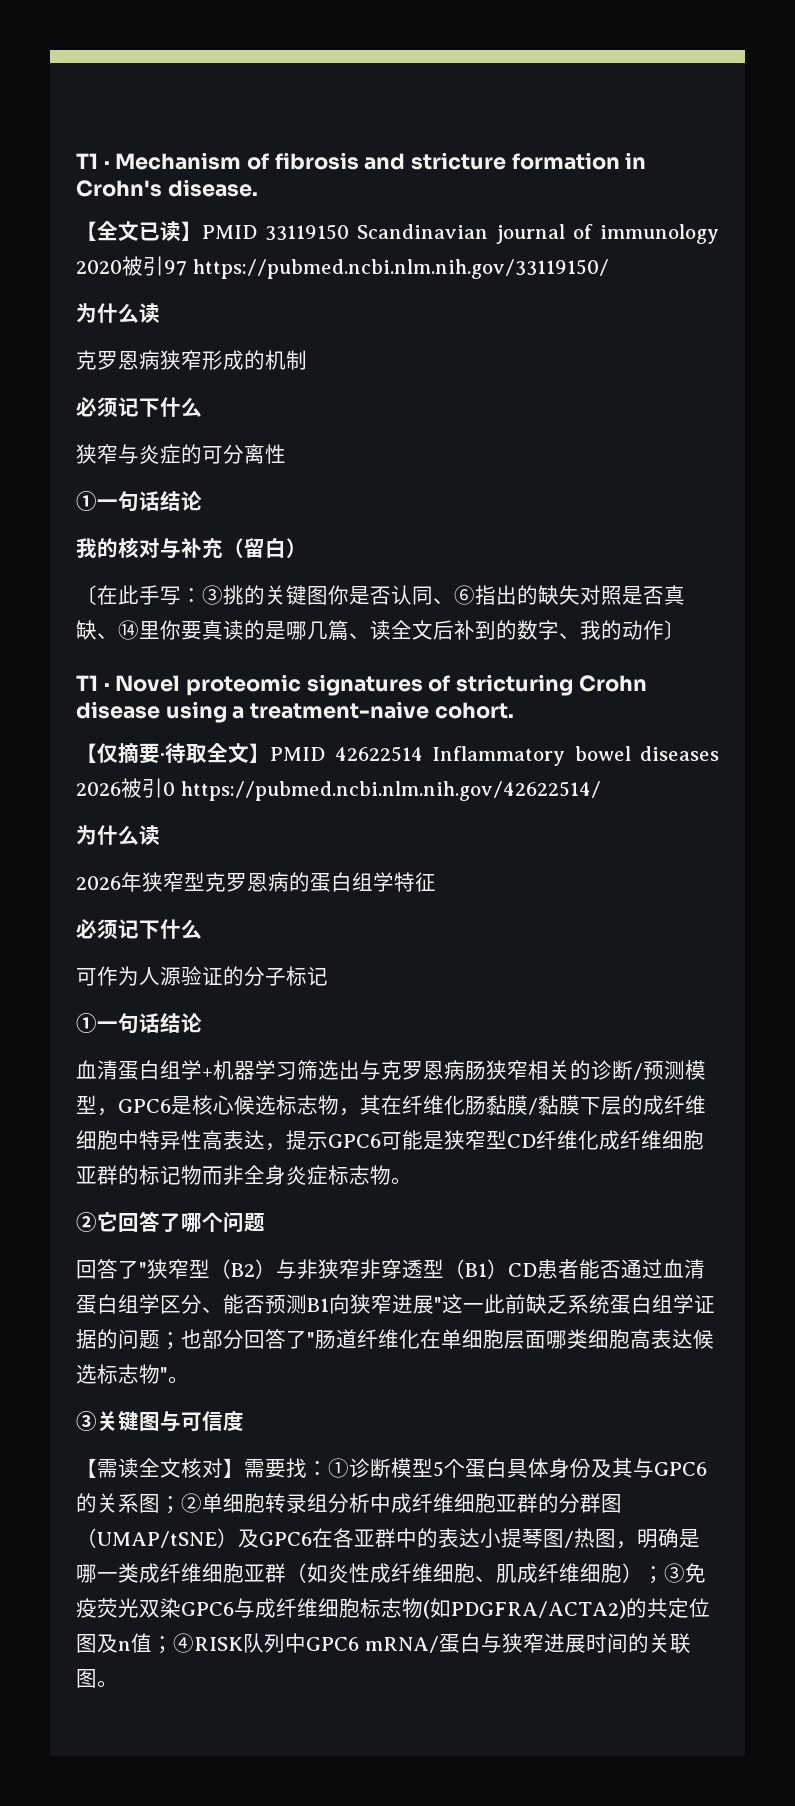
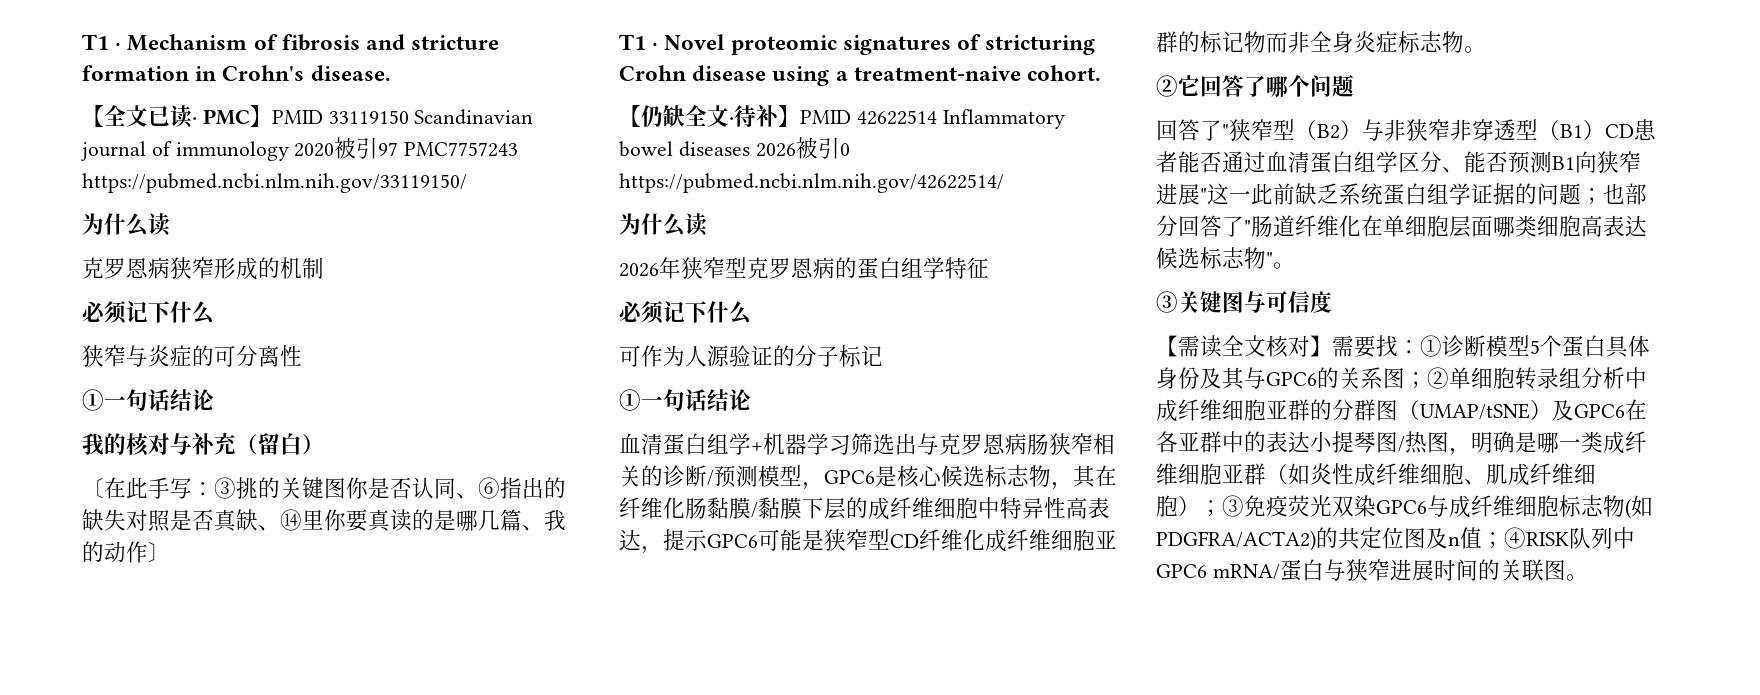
- 【全文已读】PMID 33119150 Scandinavian journal of immunology 2020被引97 https://pubmed.ncbi.nlm.nih.gov/33119150/
+ 【全文已读· PMC】PMID 33119150 Scandinavian journal of immunology 2020被引97 PMC7757243 https://pubmed.ncbi.nlm.nih.gov/33119150/
- 〔在此手写：③挑的关键图你是否认同、⑥指出的缺失对照是否真缺、⑭里你要真读的是哪几篇、读全文后补到的数字、我的动作〕
+ 〔在此手写：③挑的关键图你是否认同、⑥指出的缺失对照是否真缺、⑭里你要真读的是哪几篇、我的动作〕
- 【仅摘要·待取全文】PMID 42622514 Inflammatory bowel diseases 2026被引0 https://pubmed.ncbi.nlm.nih.gov/42622514/
+ 【仍缺全文·待补】PMID 42622514 Inflammatory bowel diseases 2026被引0 https://pubmed.ncbi.nlm.nih.gov/42622514/

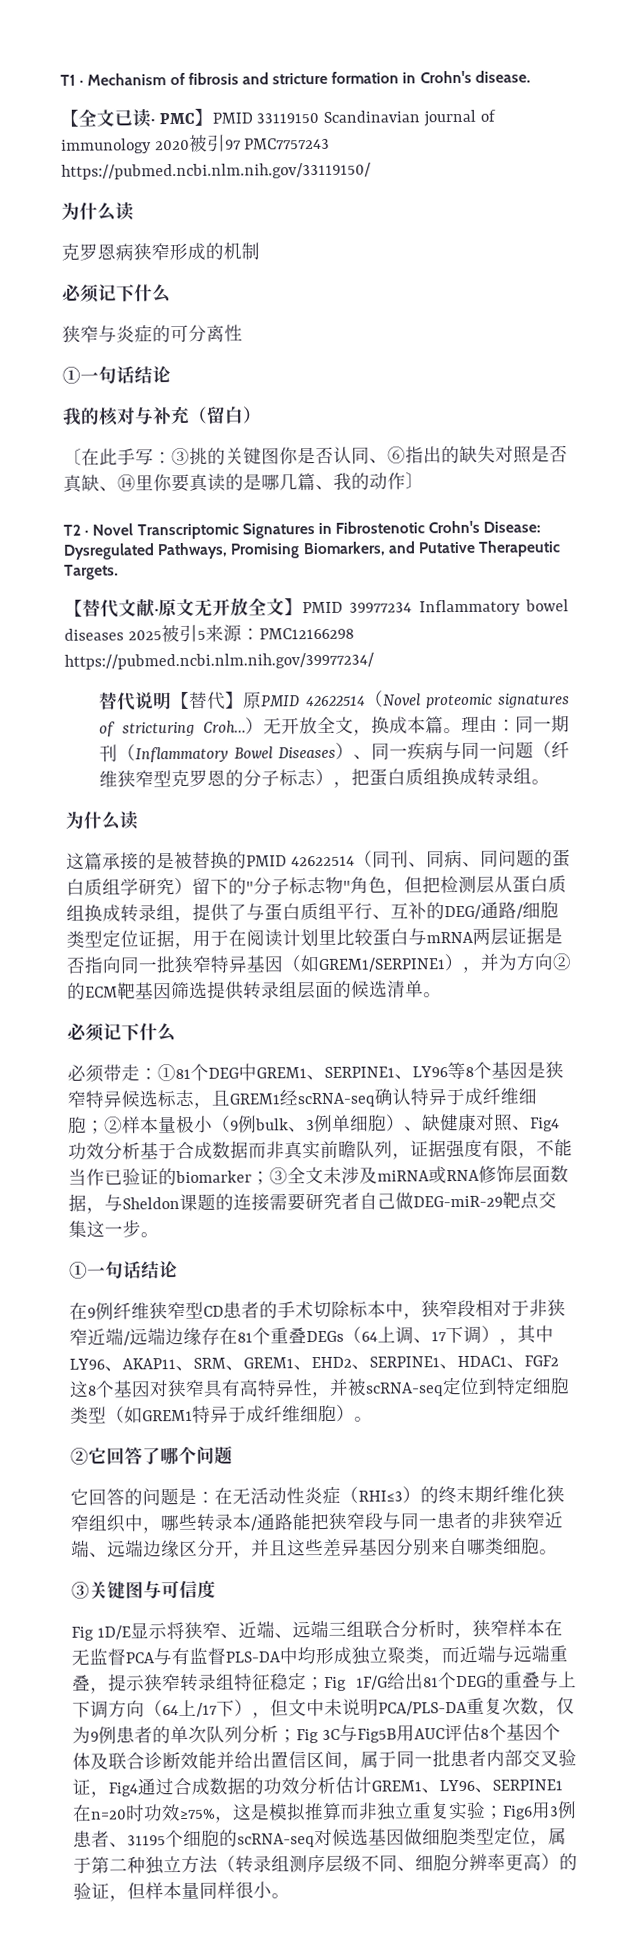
- T1 · Novel proteomic signatures of stricturing Crohn disease using a treatment-naive cohort.
- 【仍缺全文·待补】PMID 42622514 Inflammatory bowel diseases 2026被引0 https://pubmed.ncbi.nlm.nih.gov/42622514/
+ T2 · Novel Transcriptomic Signatures in Fibrostenotic Crohn's Disease: Dysregulated Pathways, Promising Biomarkers, and Putative Therapeutic Targets.
+ 【替代文献·原文无开放全文】PMID 39977234 Inflammatory bowel diseases 2025被引5来源：PMC12166298 https://pubmed.ncbi.nlm.nih.gov/39977234/
+ 替代说明【替代】原PMID 42622514（Novel proteomic signatures of stricturing Croh…）无开放全文，换成本篇。理由：同一期刊（Inflammatory Bowel Diseases）、同一疾病与同一问题（纤维狭窄型克罗恩的分子标志），把蛋白质组换成转录组。
  为什么读
- 2026年狭窄型克罗恩病的蛋白组学特征
+ 这篇承接的是被替换的PMID 42622514（同刊、同病、同问题的蛋白质组学研究）留下的"分子标志物"角色，但把检测层从蛋白质组换成转录组，提供了与蛋白质组平行、互补的DEG/通路/细胞类型定位证据，用于在阅读计划里比较蛋白与mRNA两层证据是否指向同一批狭窄特异基因（如GREM1/SERPINE1），并为方向②的ECM靶基因筛选提供转录组层面的候选清单。
  必须记下什么
- 可作为人源验证的分子标记
+ 必须带走：①81个DEG中GREM1、SERPINE1、LY96等8个基因是狭窄特异候选标志，且GREM1经scRNA-seq确认特异于成纤维细胞；②样本量极小（9例bulk、3例单细胞）、缺健康对照、Fig4功效分析基于合成数据而非真实前瞻队列，证据强度有限，不能当作已验证的biomarker；③全文未涉及miRNA或RNA修饰层面数据，与Sheldon课题的连接需要研究者自己做DEG-miR-29靶点交集这一步。
  ①一句话结论
- 血清蛋白组学+机器学习筛选出与克罗恩病肠狭窄相关的诊断/预测模型，GPC6是核心候选标志物，其在纤维化肠黏膜/黏膜下层的成纤维细胞中特异性高表达，提示GPC6可能是狭窄型CD纤维化成纤维细胞亚群的标记物而非全身炎症标志物。
+ 在9例纤维狭窄型CD患者的手术切除标本中，狭窄段相对于非狭窄近端/远端边缘存在81个重叠DEGs（64上调、17下调），其中LY96、AKAP11、SRM、GREM1、EHD2、SERPINE1、HDAC1、FGF2这8个基因对狭窄具有高特异性，并被scRNA-seq定位到特定细胞类型（如GREM1特异于成纤维细胞）。
- 回答了"狭窄型（B2）与非狭窄非穿透型（B1）CD患者能否通过血清蛋白组学区分、能否预测B1向狭窄进展"这一此前缺乏系统蛋白组学证据的问题；也部分回答了"肠道纤维化在单细胞层面哪类细胞高表达候选标志物"。
+ 它回答的问题是：在无活动性炎症（RHI≤3）的终末期纤维化狭窄组织中，哪些转录本/通路能把狭窄段与同一患者的非狭窄近端、远端边缘区分开，并且这些差异基因分别来自哪类细胞。
- 【需读全文核对】需要找：①诊断模型5个蛋白具体身份及其与GPC6的关系图；②单细胞转录组分析中成纤维细胞亚群的分群图（UMAP/tSNE）及GPC6在各亚群中的表达小提琴图/热图，明确是哪一类成纤维细胞亚群（如炎性成纤维细胞、肌成纤维细胞）；③免疫荧光双染GPC6与成纤维细胞标志物(如PDGFRA/ACTA2)的共定位图及n值；④RISK队列中GPC6 mRNA/蛋白与狭窄进展时间的关联图。
+ Fig 1D/E显示将狭窄、近端、远端三组联合分析时，狭窄样本在无监督PCA与有监督PLS-DA中均形成独立聚类，而近端与远端重叠，提示狭窄转录组特征稳定；Fig 1F/G给出81个DEG的重叠与上下调方向（64上/17下），但文中未说明PCA/PLS-DA重复次数，仅为9例患者的单次队列分析；Fig 3C与Fig5B用AUC评估8个基因个体及联合诊断效能并给出置信区间，属于同一批患者内部交叉验证，Fig4通过合成数据的功效分析估计GREM1、LY96、SERPINE1在n=20时功效≥75%，这是模拟推算而非独立重复实验；Fig6用3例患者、31195个细胞的scRNA-seq对候选基因做细胞类型定位，属于第二种独立方法（转录组测序层级不同、细胞分辨率更高）的验证，但样本量同样很小。

